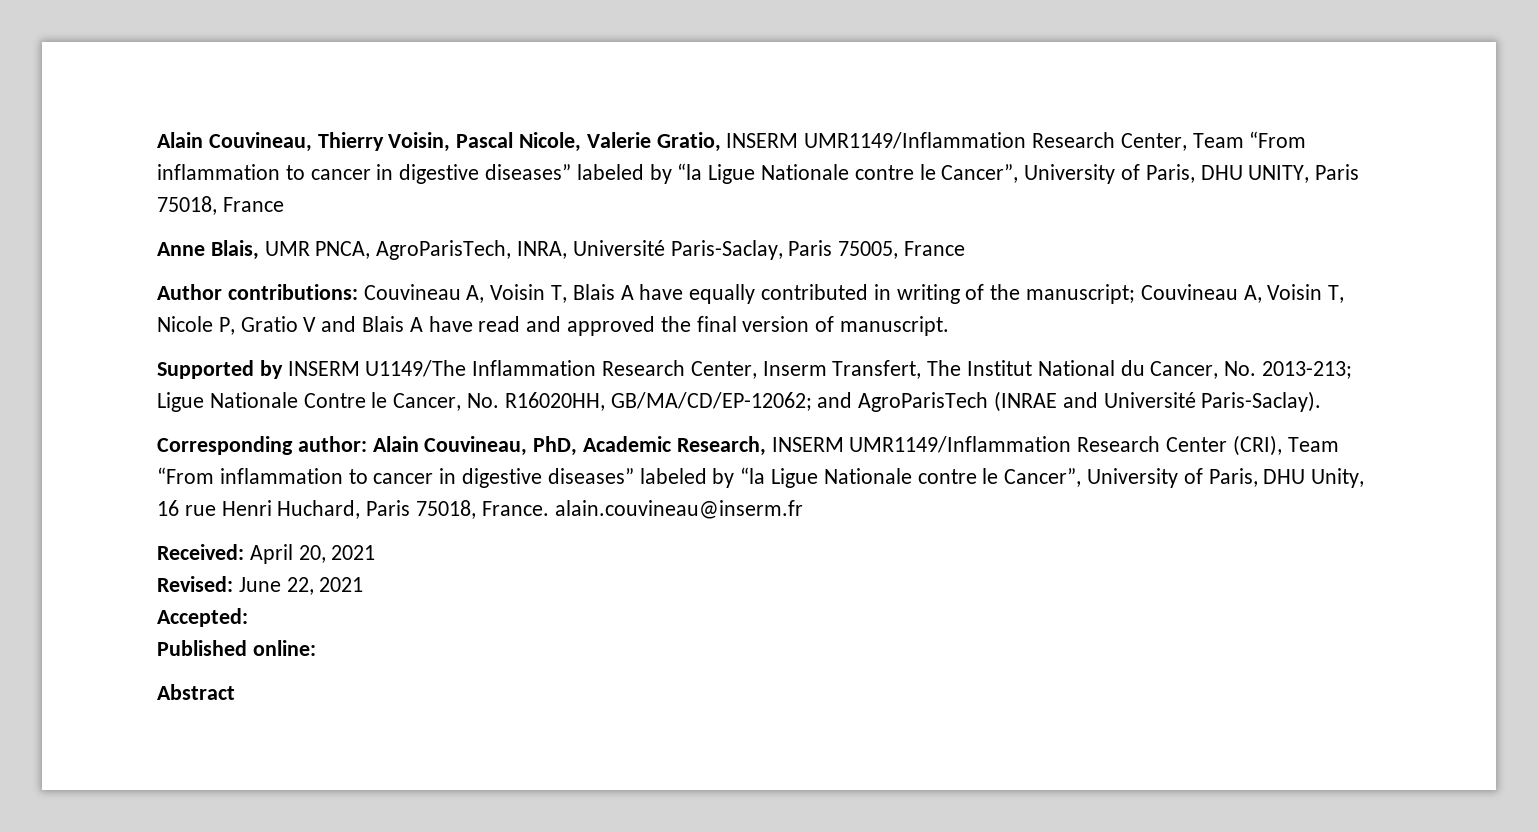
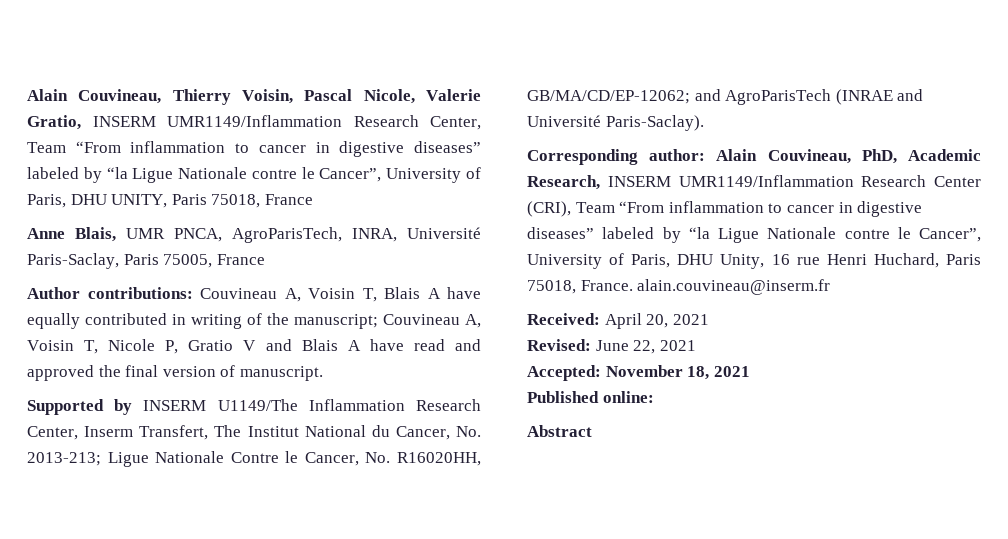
- Accepted:
+ Accepted: November 18, 2021

